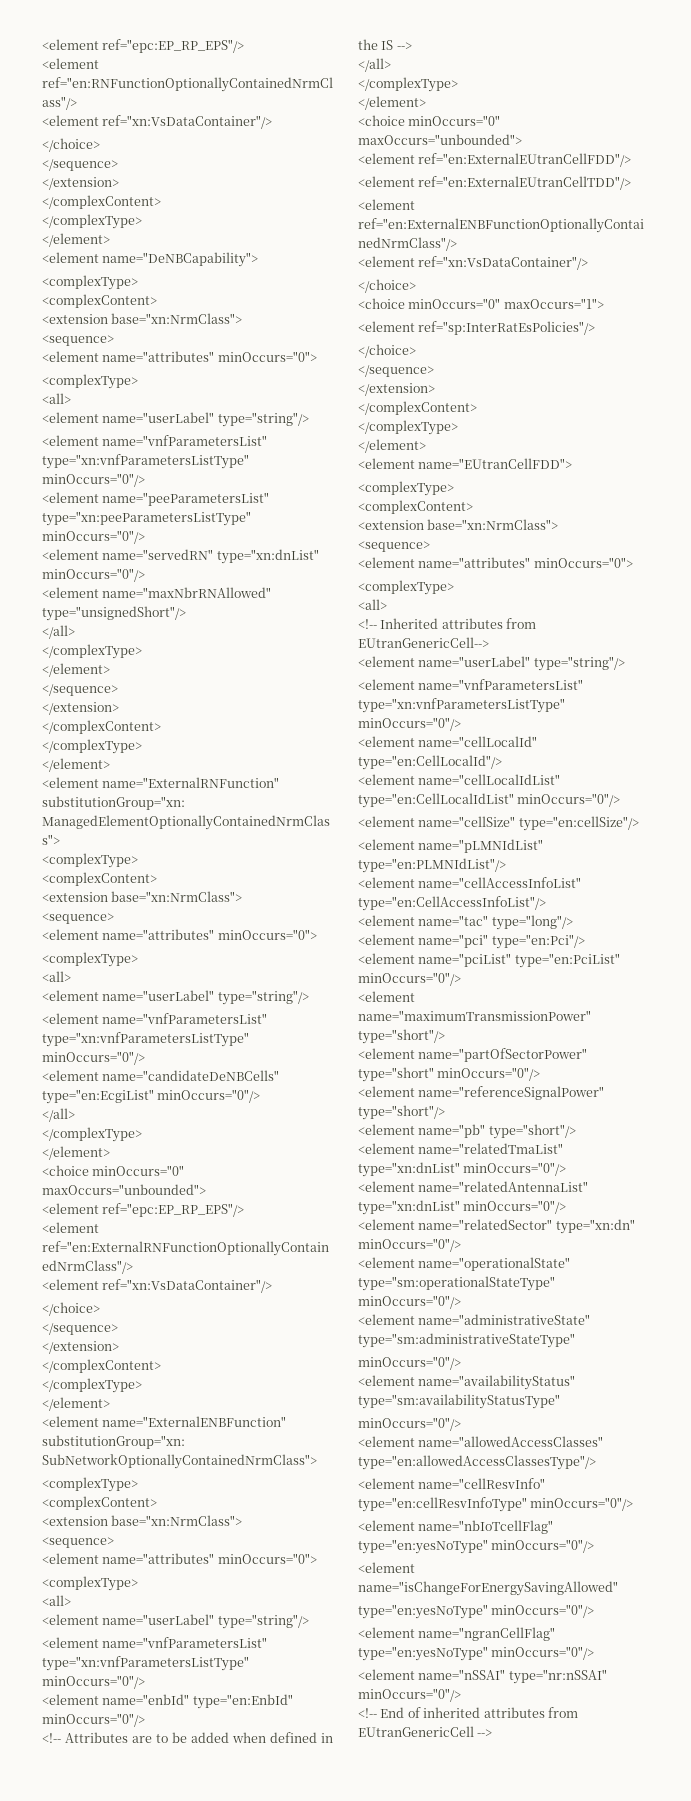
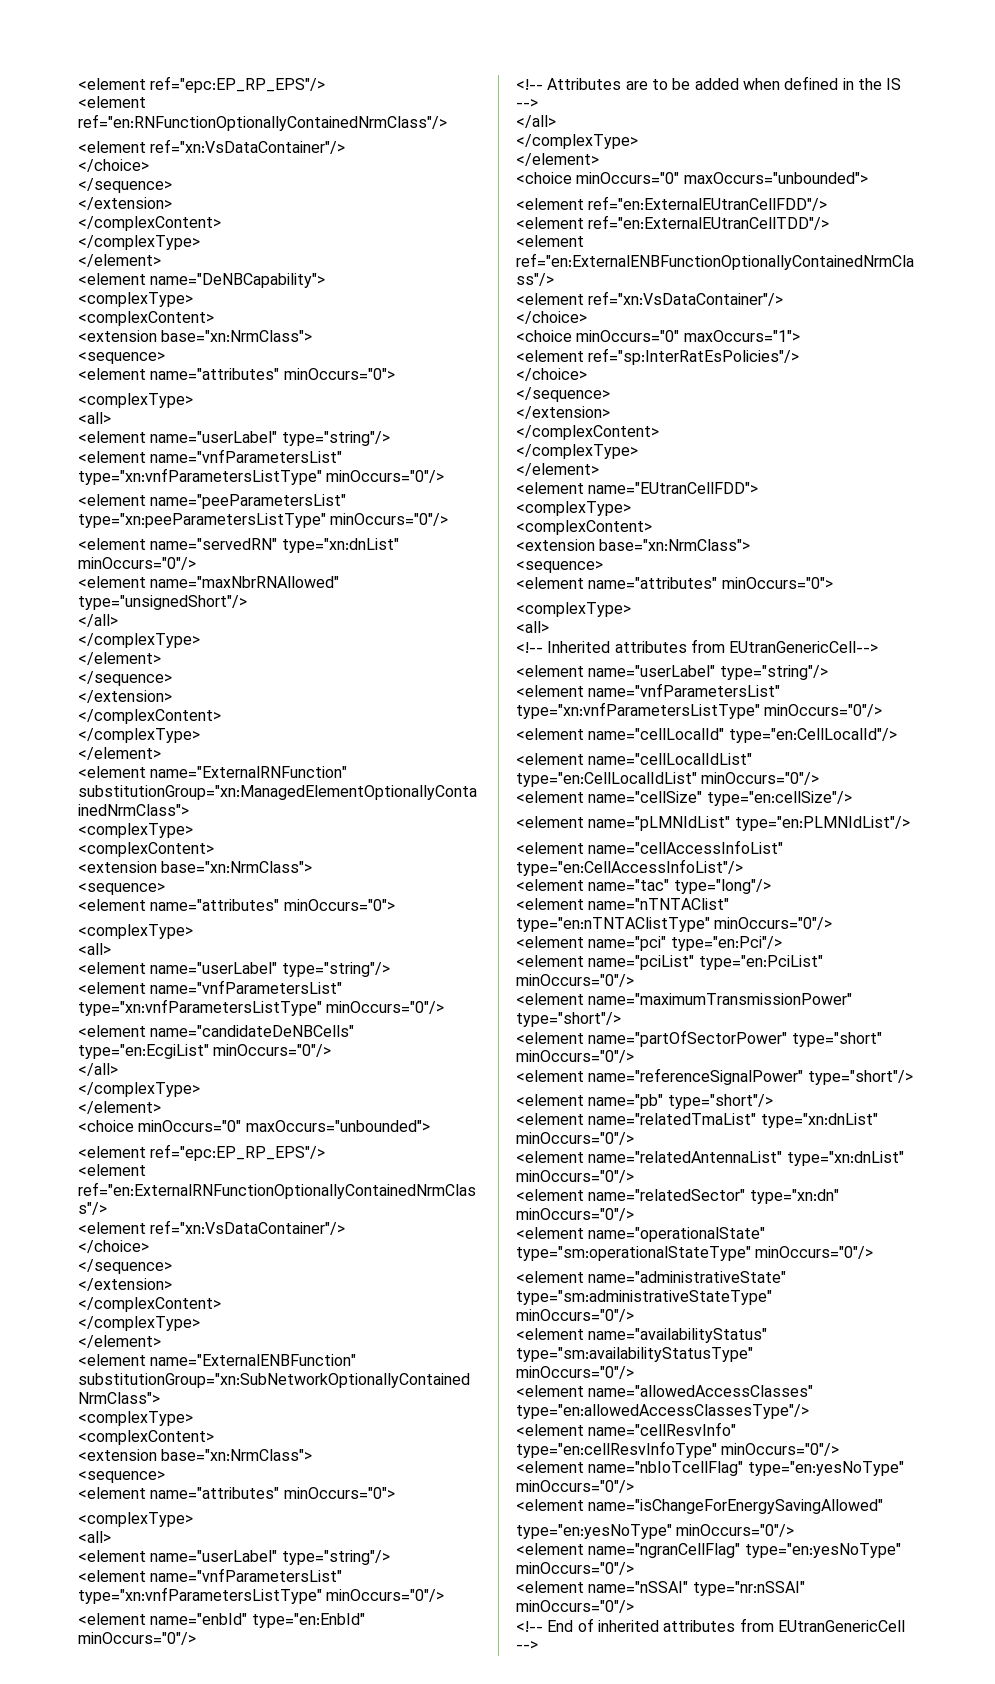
+ <element name="nTNTAClist" type="en:nTNTAClistType" minOccurs="0"/>

